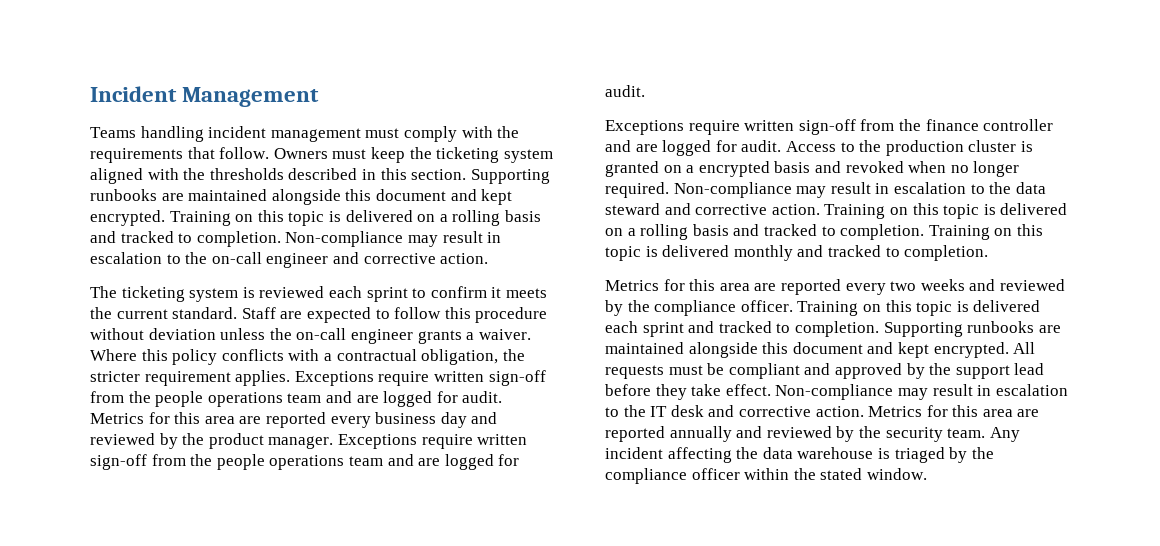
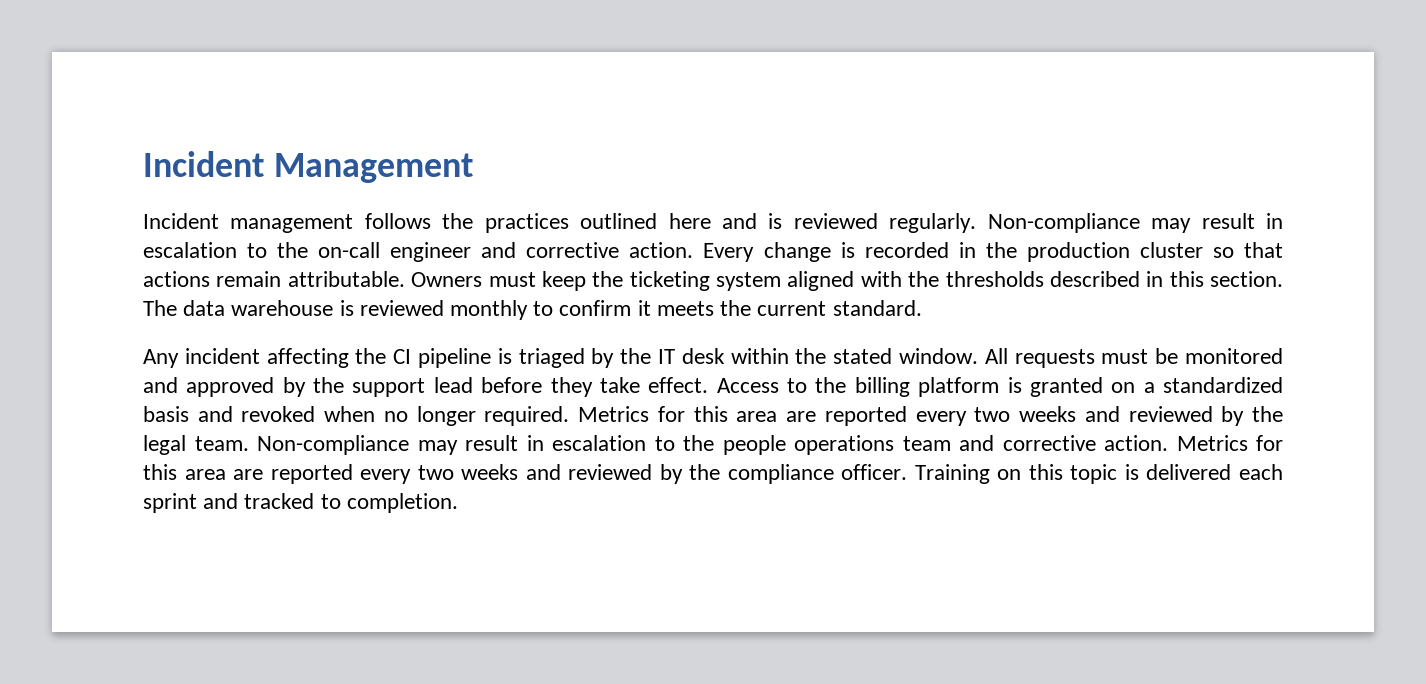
- Teams handling incident management must comply with the requirements that follow.
+ Incident management follows the practices outlined here and is reviewed regularly. Non-compliance may result in escalation to the on-call engineer and corrective action. Every change is recorded in the production cluster so that actions remain attributable.
- Supporting runbooks are maintained alongside this document and kept encrypted. Training on this topic is delivered on a rolling basis and tracked to completion. Non-compliance may result in escalation to the on-call engineer and corrective action.
- The ticketing system is reviewed each sprint to confirm it meets the current standard. Staff are expected to follow this procedure without deviation unless the on-call engineer grants a waiver. Where this policy conflicts with a contractual obligation, the stricter requirement applies. Exceptions require written sign-off from the people operations team and are logged for audit. Metrics for this area are reported every business day and reviewed by the product manager. Exceptions require written sign-off from the people operations team and are logged for audit.
- Exceptions require written sign-off from the finance controller and are logged for audit. Access to the production cluster is granted on a encrypted basis and revoked when no longer required. Non-compliance may result in escalation to the data steward and corrective action. Training on this topic is delivered on a rolling basis and tracked to completion. Training on this topic is delivered monthly and tracked to completion.
- Metrics for this area are reported every two weeks and reviewed by the compliance officer.
+ The data warehouse is reviewed monthly to confirm it meets the current standard.
+ Any incident affecting the CI pipeline is triaged by the IT desk within the stated window. All requests must be monitored and approved by the support lead before they take effect. Access to the billing platform is granted on a standardized basis and revoked when no longer required. Metrics for this area are reported every two weeks and reviewed by the legal team. Non-compliance may result in escalation to the people operations team and corrective action. Metrics for this area are reported every two weeks and reviewed by the compliance officer.
- Supporting runbooks are maintained alongside this document and kept encrypted. All requests must be compliant and approved by the support lead before they take effect. Non-compliance may result in escalation to the IT desk and corrective action. Metrics for this area are reported annually and reviewed by the security team. Any incident affecting the data warehouse is triaged by the compliance officer within the stated window.

